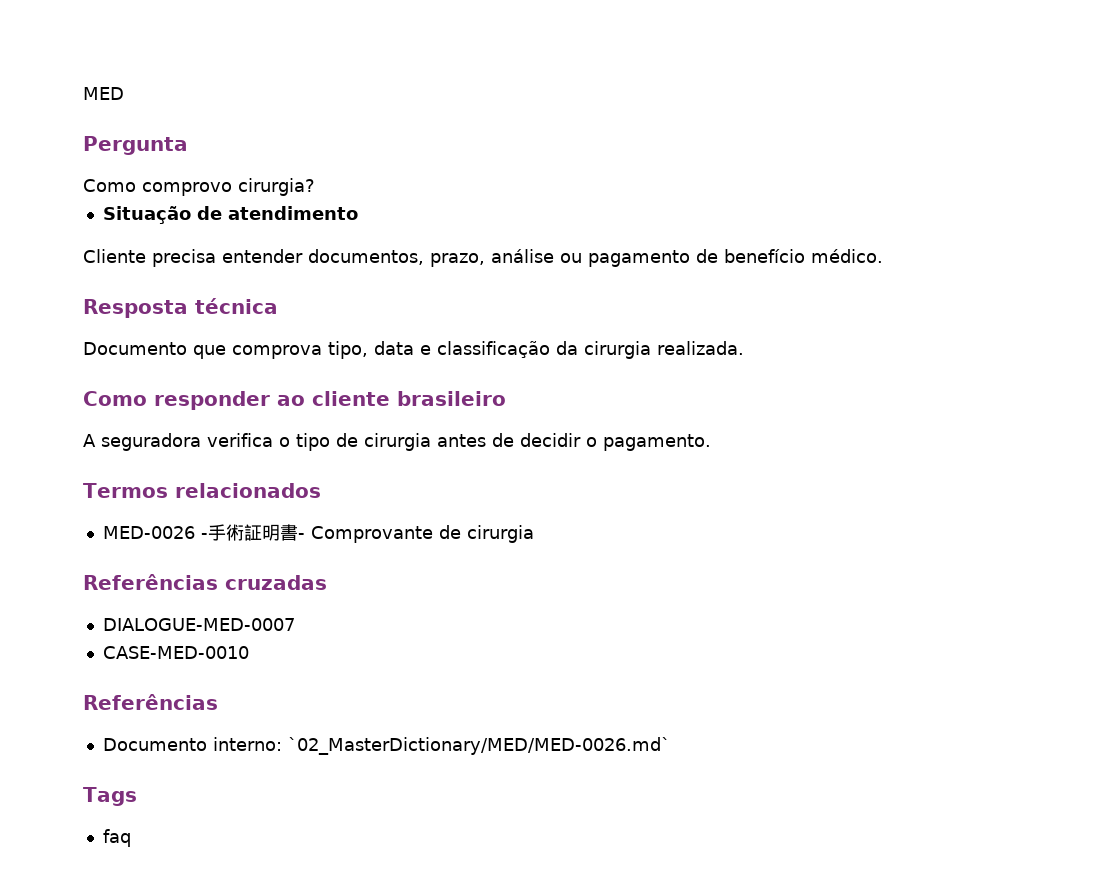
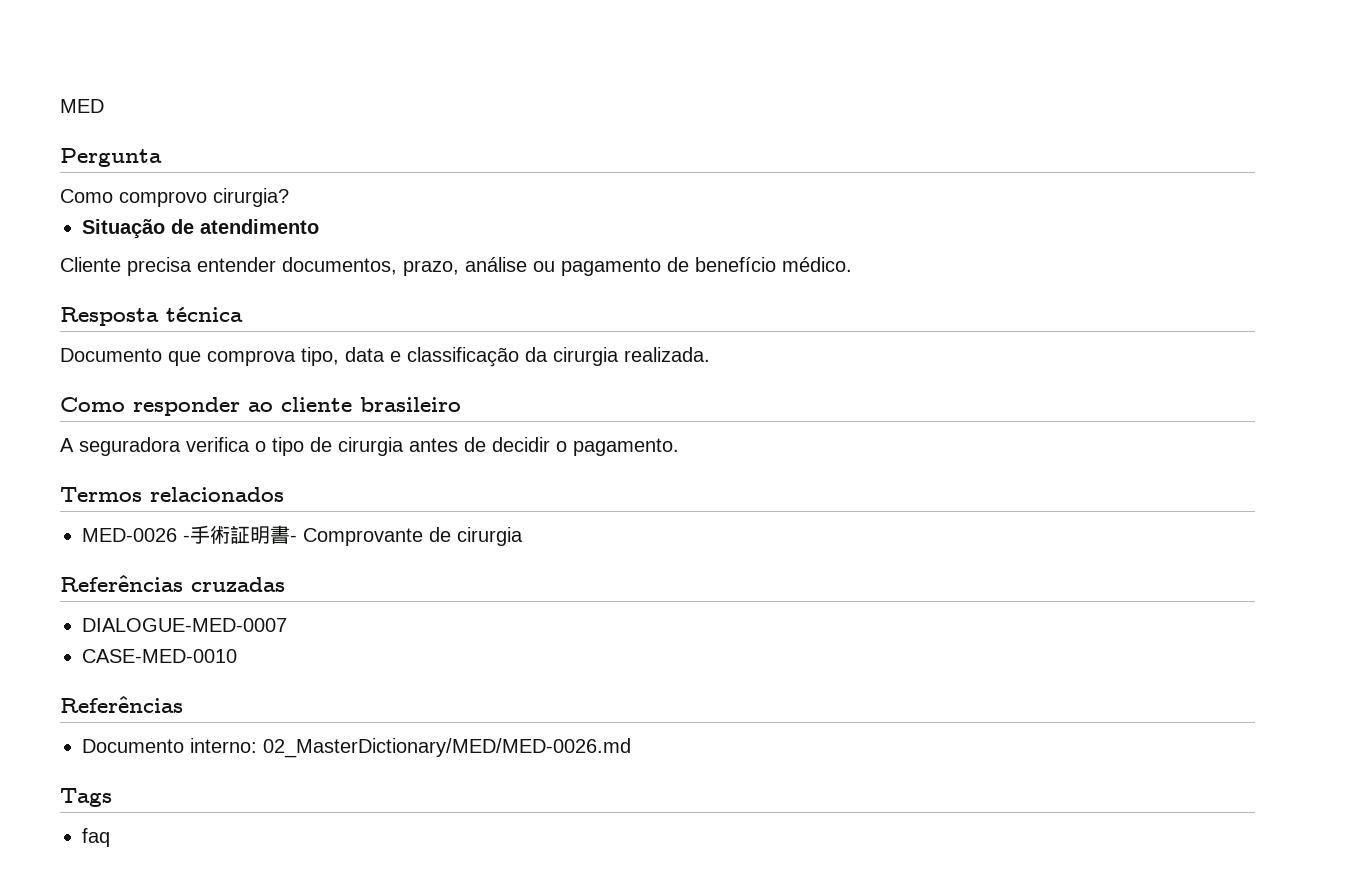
- Documento interno: `02_MasterDictionary/MED/MED-0026.md`
+ Documento interno: 02_MasterDictionary/MED/MED-0026.md

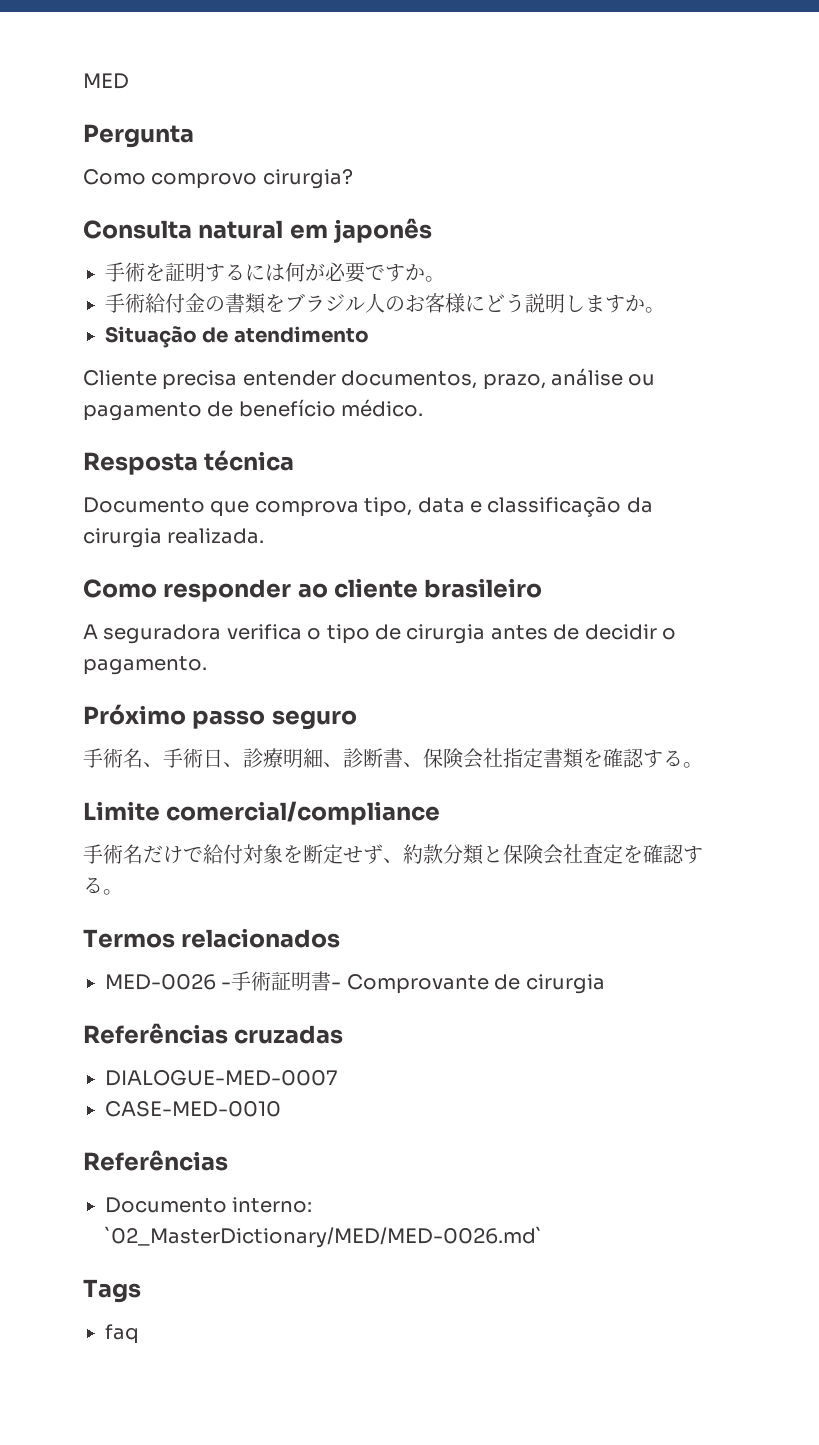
+ Consulta natural em japonês
+ 手術を証明するには何が必要ですか。
+ 手術給付金の書類をブラジル人のお客様にどう説明しますか。
+ Próximo passo seguro
+ 手術名、手術日、診療明細、診断書、保険会社指定書類を確認する。
+ Limite comercial/compliance
+ 手術名だけで給付対象を断定せず、約款分類と保険会社査定を確認する。
- Documento interno: 02_MasterDictionary/MED/MED-0026.md
+ Documento interno: `02_MasterDictionary/MED/MED-0026.md`

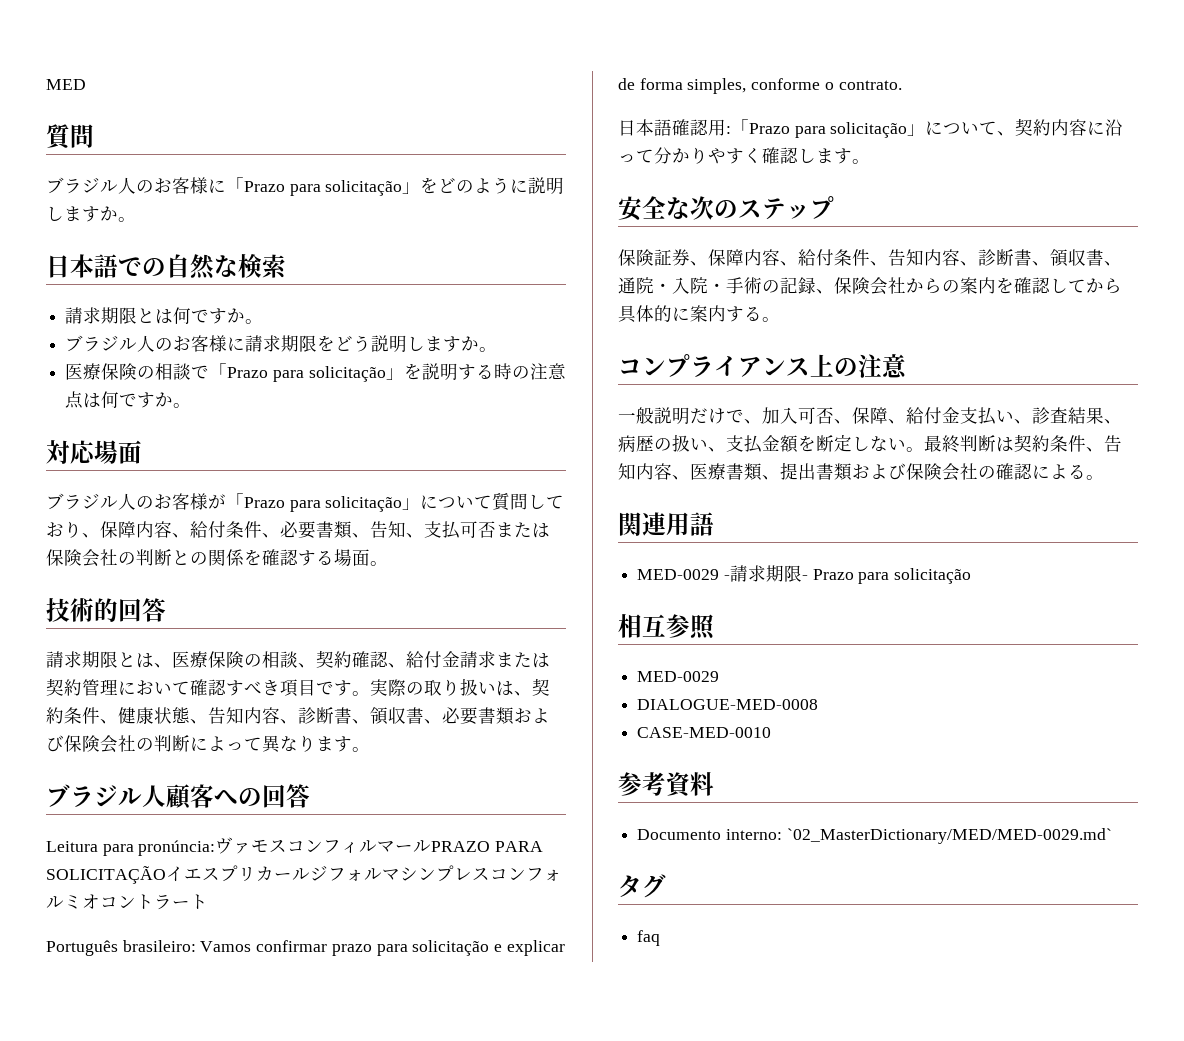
  MED
- Pergunta
- Como comprovo cirurgia?
- Consulta natural em japonês
- 手術を証明するには何が必要ですか。
- 手術給付金の書類をブラジル人のお客様にどう説明しますか。
+ 質問
+ ブラジル人のお客様に「Prazo para solicitação」をどのように説明しますか。
+ 日本語での自然な検索
+ 請求期限とは何ですか。
+ ブラジル人のお客様に請求期限をどう説明しますか。
- Situação de atendimento
- Cliente precisa entender documentos, prazo, análise ou pagamento de benefício médico.
- Resposta técnica
- Documento que comprova tipo, data e classificação da cirurgia realizada.
- Como responder ao cliente brasileiro
- A seguradora verifica o tipo de cirurgia antes de decidir o pagamento.
- Próximo passo seguro
- 手術名、手術日、診療明細、診断書、保険会社指定書類を確認する。
- Limite comercial/compliance
- 手術名だけで給付対象を断定せず、約款分類と保険会社査定を確認する。
- Termos relacionados
- MED-0026 -手術証明書- Comprovante de cirurgia
- Referências cruzadas
- DIALOGUE-MED-0007
+ 医療保険の相談で「Prazo para solicitação」を説明する時の注意点は何ですか。
+ 対応場面
+ ブラジル人のお客様が「Prazo para solicitação」について質問しており、保障内容、給付条件、必要書類、告知、支払可否または保険会社の判断との関係を確認する場面。
+ 技術的回答
+ 請求期限とは、医療保険の相談、契約確認、給付金請求または契約管理において確認すべき項目です。実際の取り扱いは、契約条件、健康状態、告知内容、診断書、領収書、必要書類および保険会社の判断によって異なります。
+ ブラジル人顧客への回答
+ Leitura para pronúncia:ヴァモスコンフィルマールPRAZO PARA SOLICITAÇÃOイエスプリカールジフォルマシンプレスコンフォルミオコントラート
+ Português brasileiro: Vamos confirmar prazo para solicitação e explicar de forma simples, conforme o contrato.
+ 日本語確認用:「Prazo para solicitação」について、契約内容に沿って分かりやすく確認します。
+ 安全な次のステップ
+ 保険証券、保障内容、給付条件、告知内容、診断書、領収書、通院・入院・手術の記録、保険会社からの案内を確認してから具体的に案内する。
+ コンプライアンス上の注意
+ 一般説明だけで、加入可否、保障、給付金支払い、診査結果、病歴の扱い、支払金額を断定しない。最終判断は契約条件、告知内容、医療書類、提出書類および保険会社の確認による。
+ 関連用語
+ MED-0029 -請求期限- Prazo para solicitação
+ 相互参照
+ MED-0029
+ DIALOGUE-MED-0008
  CASE-MED-0010
- Referências
+ 参考資料
- Documento interno: `02_MasterDictionary/MED/MED-0026.md`
- Tags
+ Documento interno: `02_MasterDictionary/MED/MED-0029.md`
+ タグ

